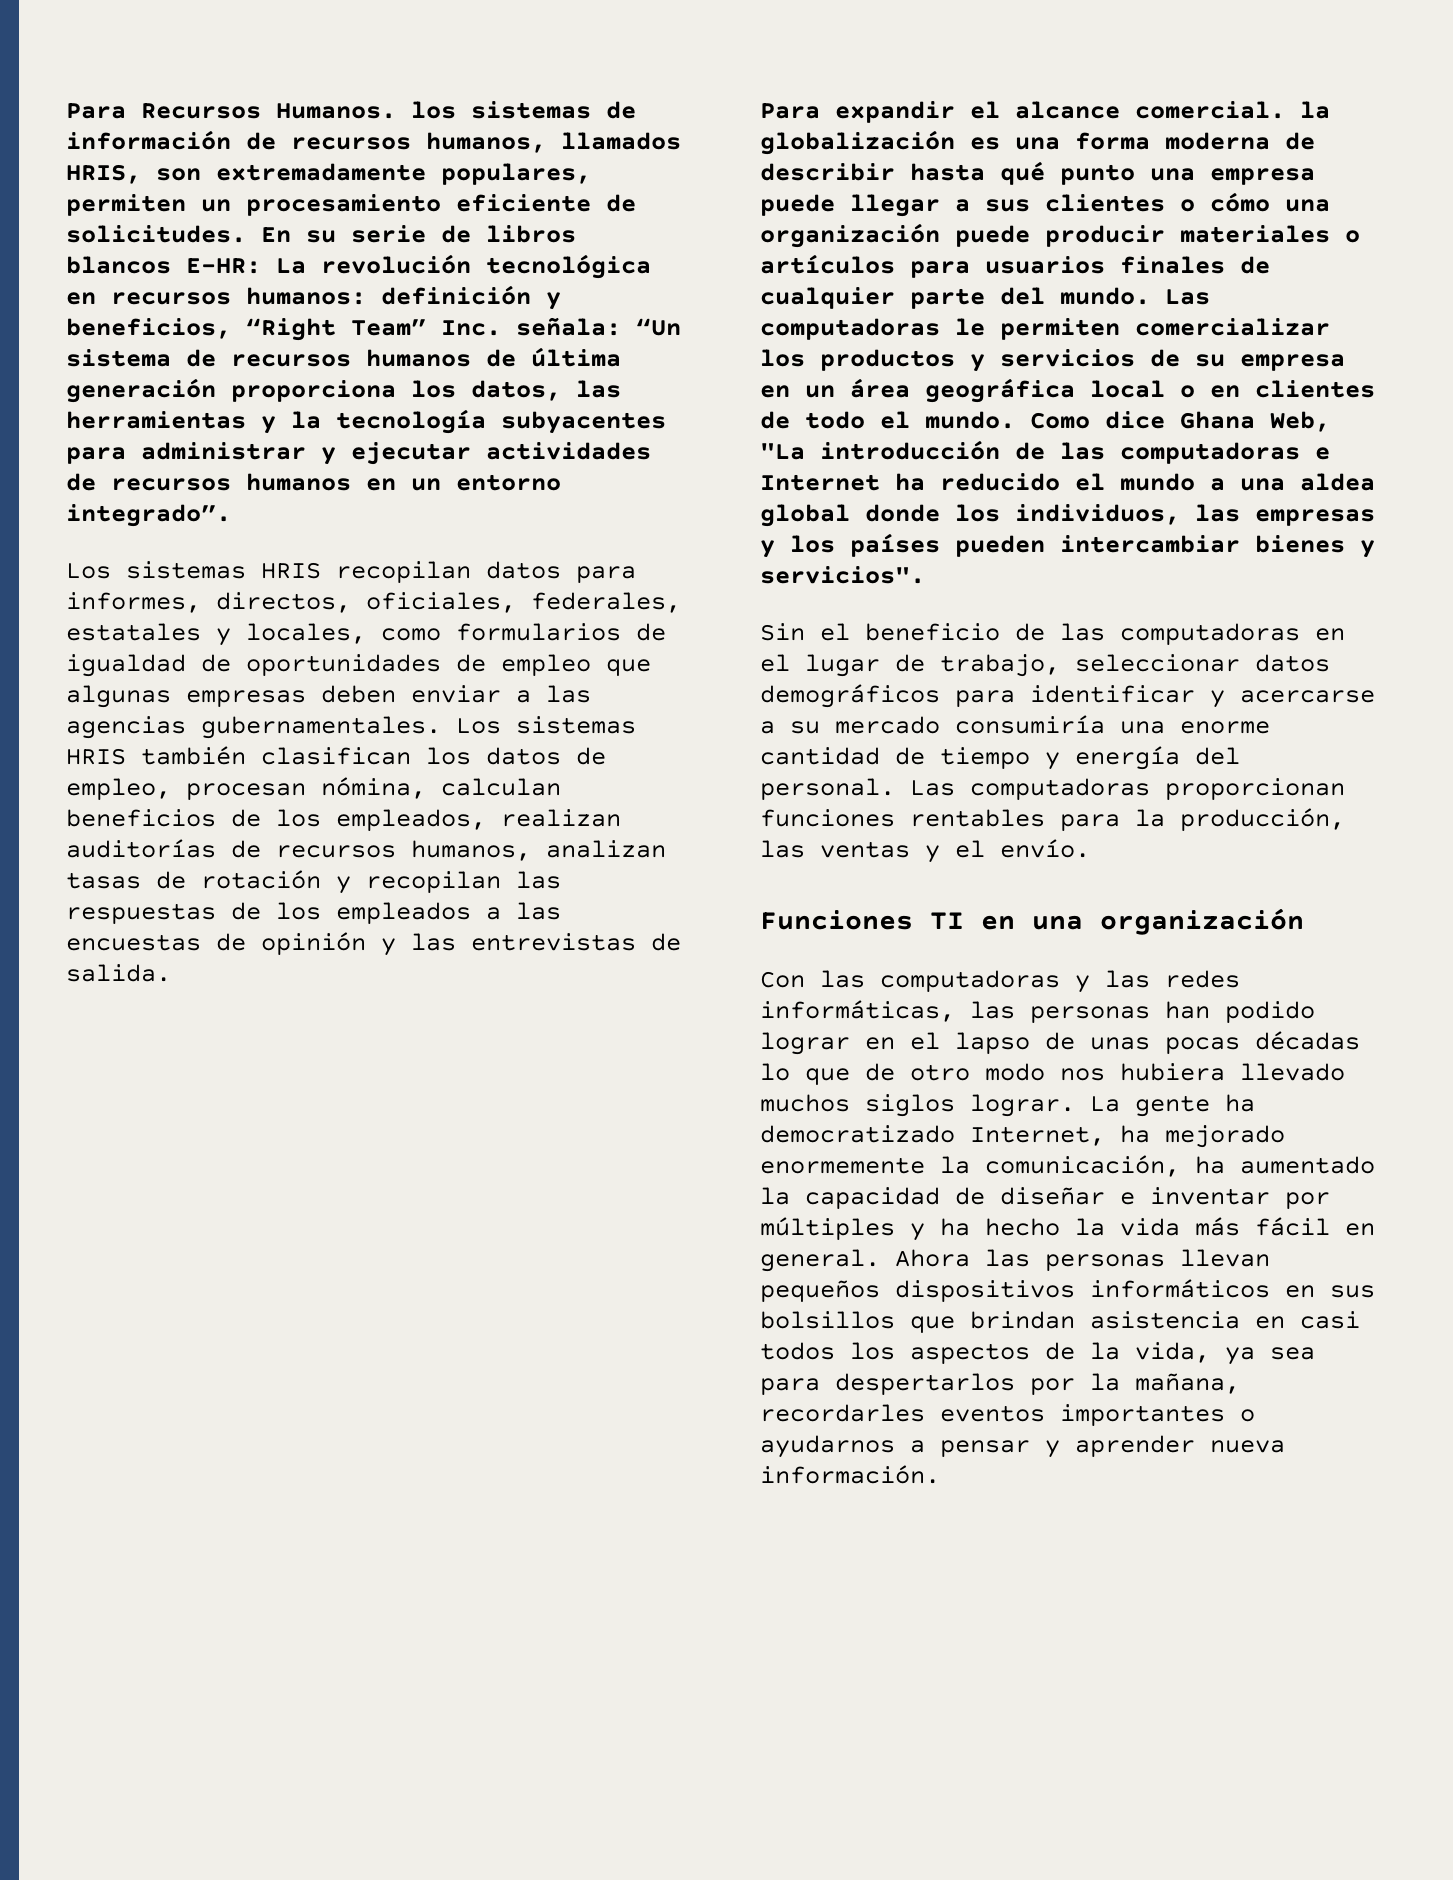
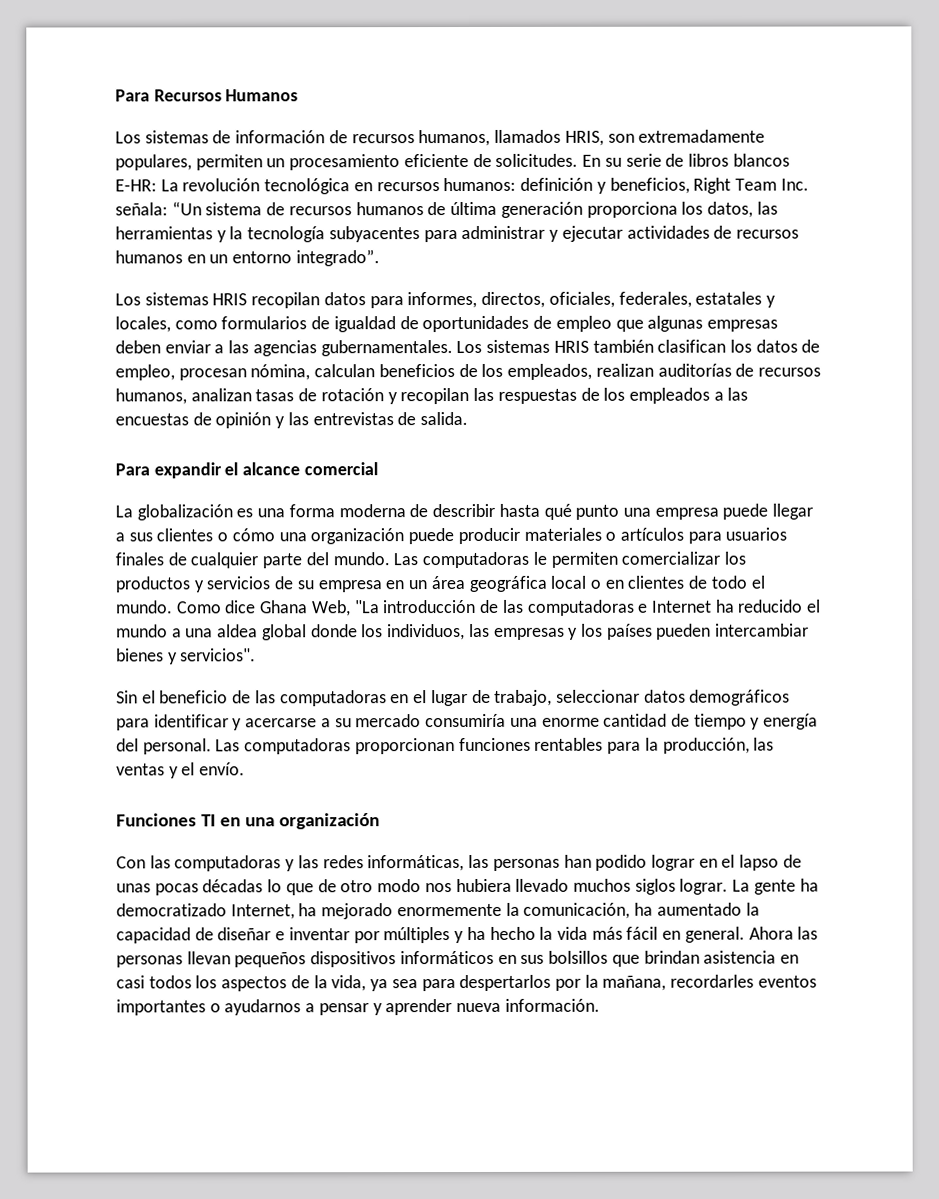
- Para Recursos Humanos. los sistemas de información de recursos humanos, llamados HRIS, son extremadamente populares, permiten un procesamiento eficiente de solicitudes.
+ Para Recursos Humanos
+ Los sistemas de información de recursos humanos, llamados HRIS, son extremadamente populares, permiten un procesamiento eficiente de solicitudes.
- En su serie de libros blancos E-HR: La revolución tecnológica en recursos humanos: definición y beneficios, “Right Team” Inc. señala: “Un sistema de recursos humanos de última generación proporciona los datos, las herramientas y la tecnología subyacentes para administrar y ejecutar actividades de recursos humanos en un entorno integrado”.
+ En su serie de libros blancos E-HR: La revolución tecnológica en recursos humanos: definición y beneficios, Right Team Inc. señala: “Un sistema de recursos humanos de última generación proporciona los datos, las herramientas y la tecnología subyacentes para administrar y ejecutar actividades de recursos humanos en un entorno integrado”.
- Para expandir el alcance comercial. la globalización es una forma moderna de describir hasta qué punto una empresa puede llegar a sus clientes o cómo una organización puede producir materiales o artículos para usuarios finales de cualquier parte del mundo.
+ Para expandir el alcance comercial
+ La globalización es una forma moderna de describir hasta qué punto una empresa puede llegar a sus clientes o cómo una organización puede producir materiales o artículos para usuarios finales de cualquier parte del mundo.

